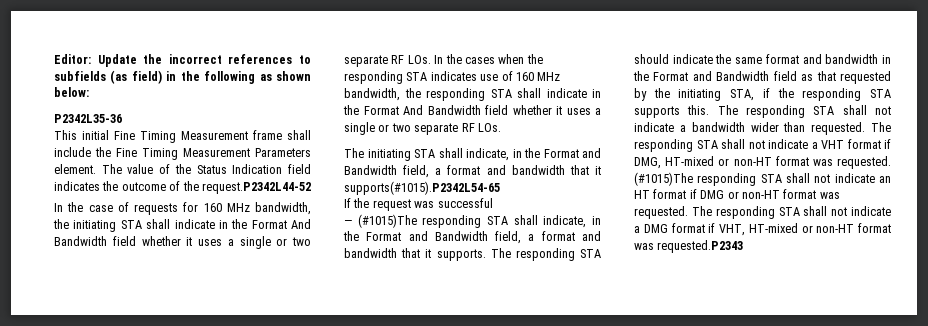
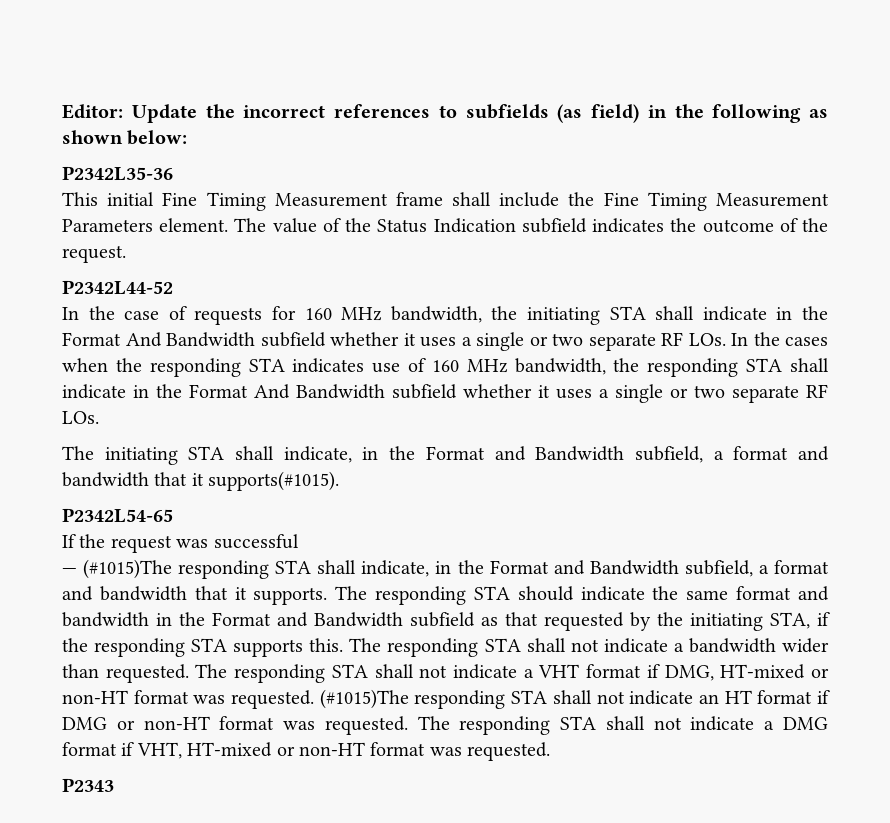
- The value of the Status Indication field indicates the outcome of the request.P2342L44-52
+ The value of the Status Indication subfield indicates the outcome of the request.
+ P2342L44-52
- In the case of requests for 160 MHz bandwidth, the initiating STA shall indicate in the Format And Bandwidth field whether it uses a single or two separate RF LOs. In the cases when the responding STA indicates use of 160 MHz bandwidth, the responding STA shall indicate in the Format And Bandwidth field whether it uses a single or two separate RF LOs.
+ In the case of requests for 160 MHz bandwidth, the initiating STA shall indicate in the Format And Bandwidth subfield whether it uses a single or two separate RF LOs. In the cases when the responding STA indicates use of 160 MHz bandwidth, the responding STA shall indicate in the Format And Bandwidth subfield whether it uses a single or two separate RF LOs.
- The initiating STA shall indicate, in the Format and Bandwidth field, a format and bandwidth that it supports(#1015).P2342L54-65
+ The initiating STA shall indicate, in the Format and Bandwidth subfield, a format and bandwidth that it supports(#1015).
+ P2342L54-65
- — (#1015)The responding STA shall indicate, in the Format and Bandwidth field, a format and bandwidth that it supports.
+ — (#1015)The responding STA shall indicate, in the Format and Bandwidth subfield, a format and bandwidth that it supports.
- The responding STA should indicate the same format and bandwidth in the Format and Bandwidth field as that requested by the initiating STA, if the responding STA supports this.
+ The responding STA should indicate the same format and bandwidth in the Format and Bandwidth subfield as that requested by the initiating STA, if the responding STA supports this.
- The responding STA shall not indicate a DMG format if VHT, HT-mixed or non-HT format was requested.P2343
+ The responding STA shall not indicate a DMG format if VHT, HT-mixed or non-HT format was requested.
+ P2343

